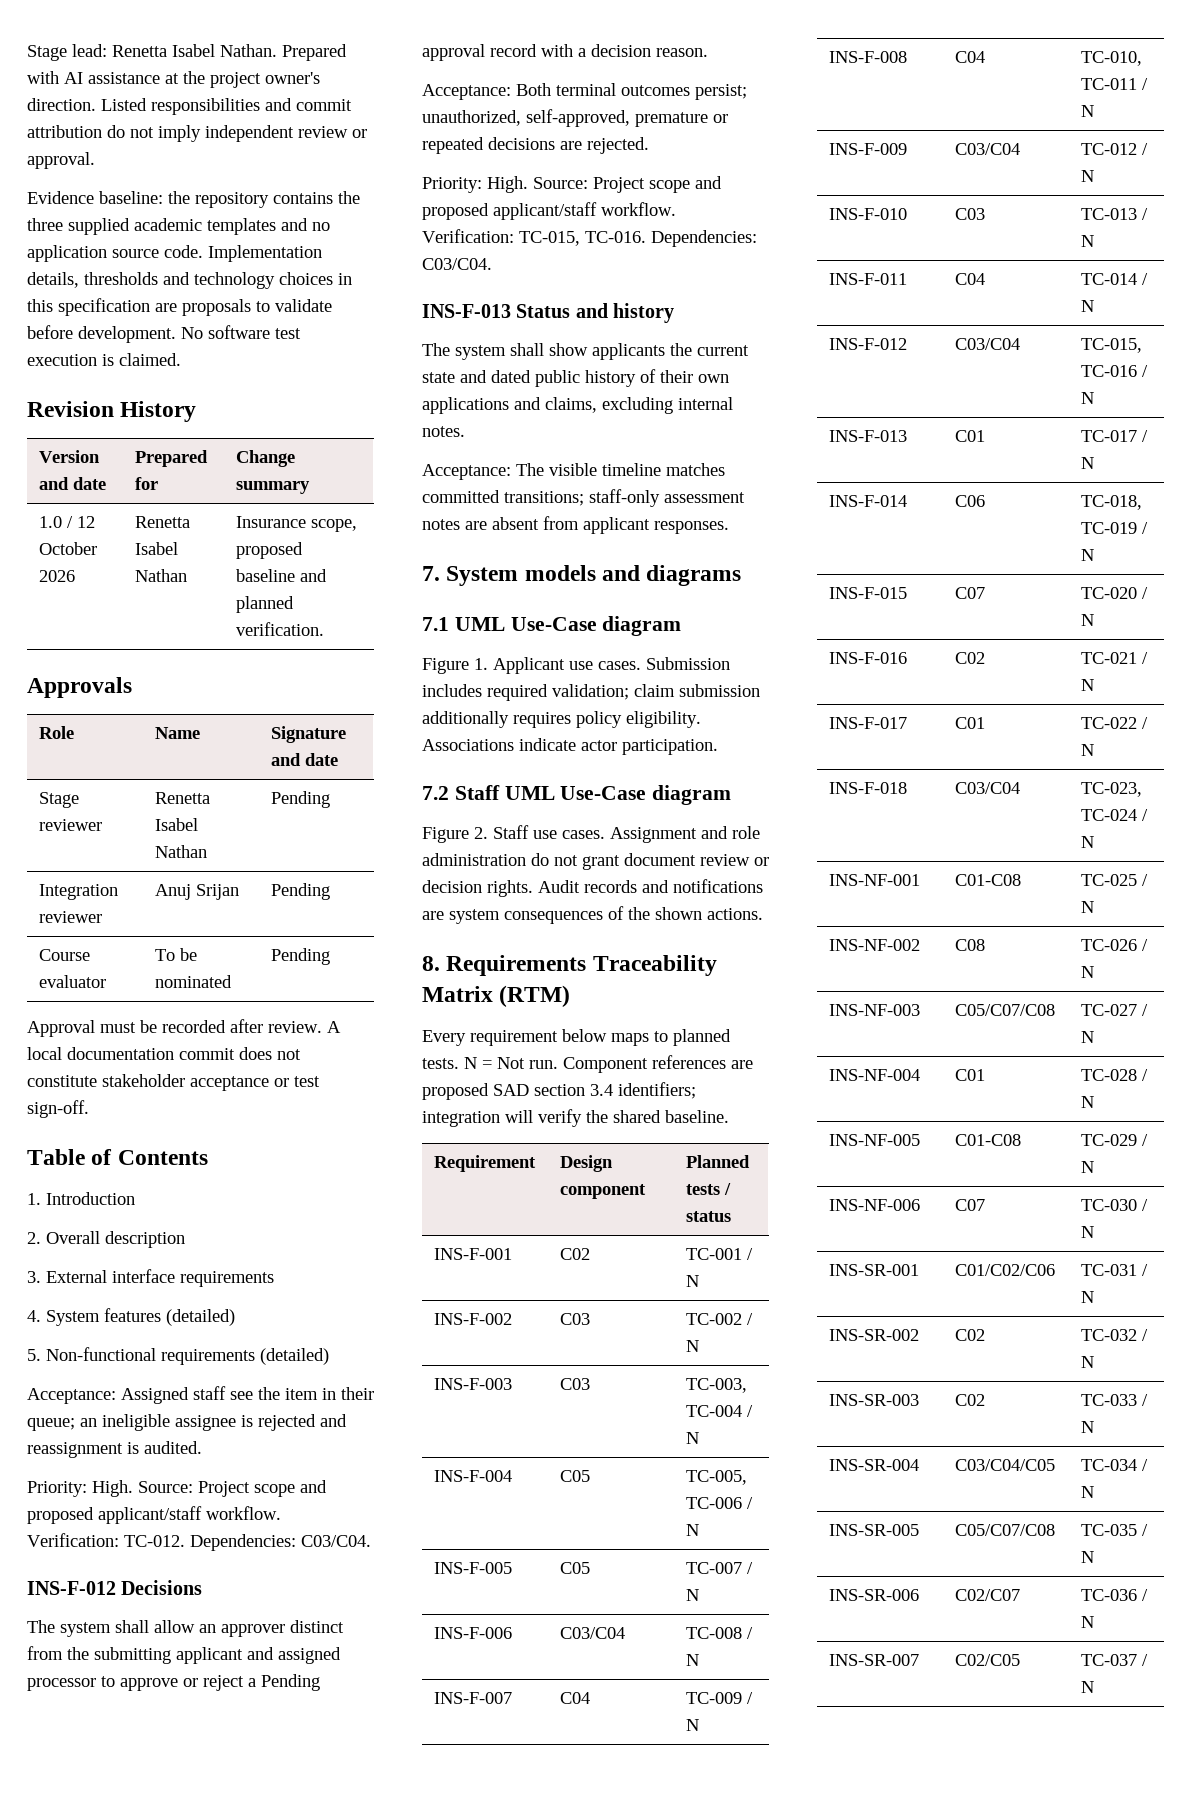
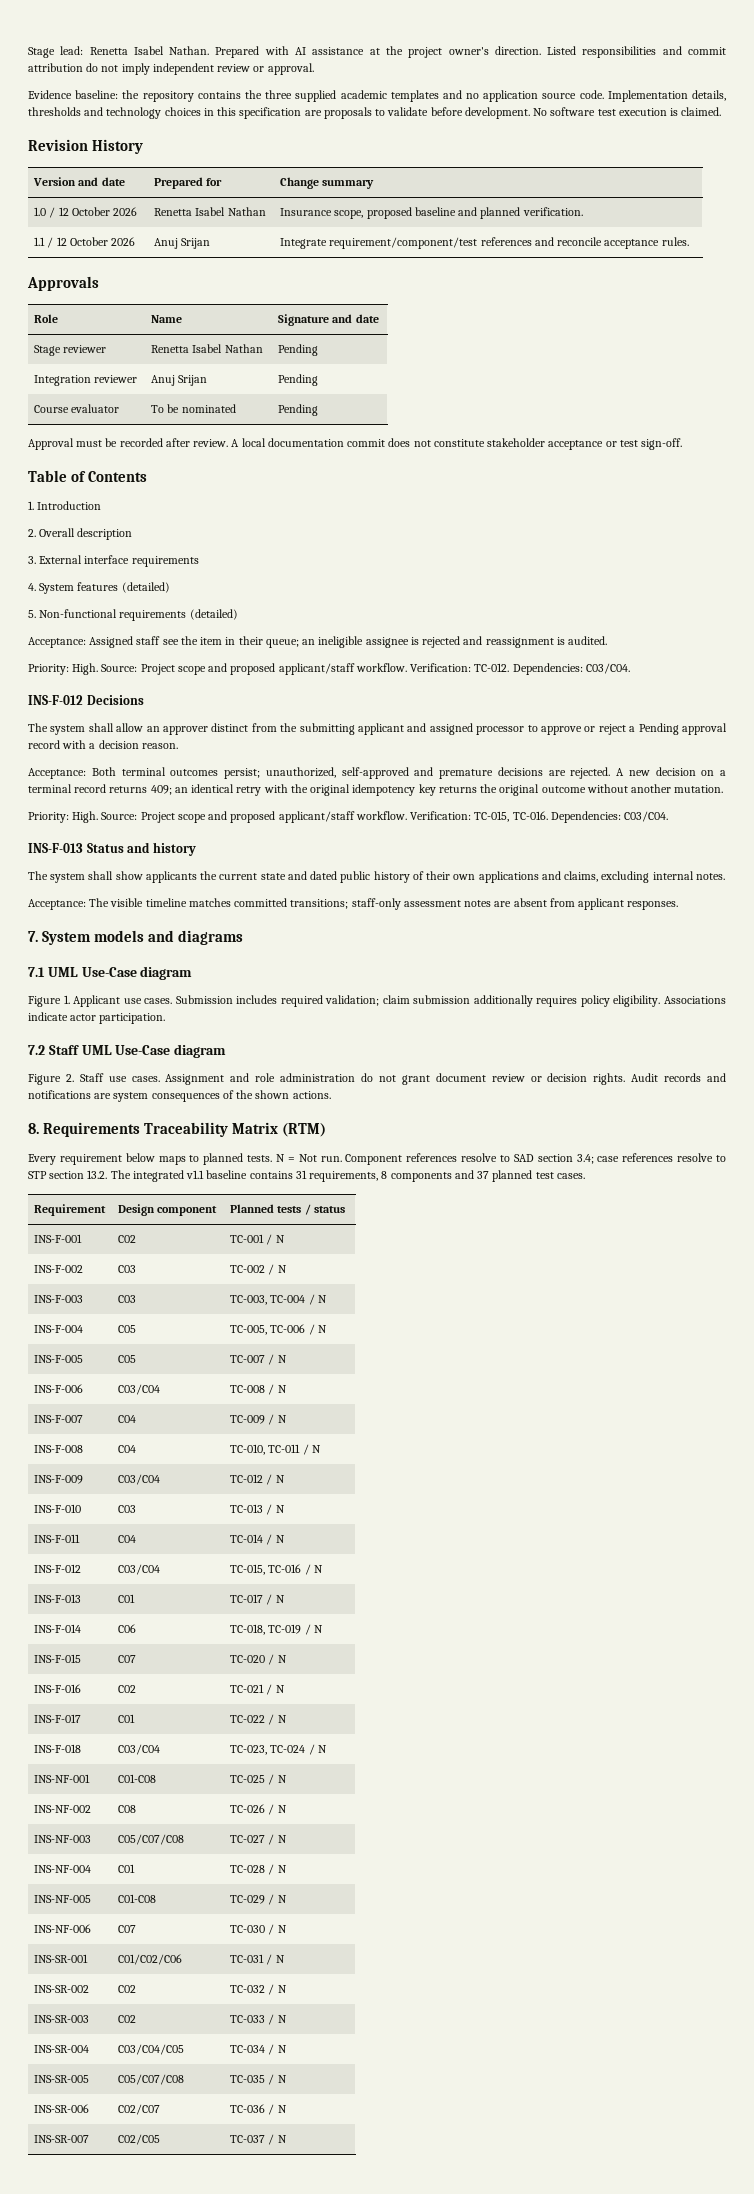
+ 1.1 / 12 October 2026 | Anuj Srijan | Integrate requirement/component/test references and reconcile acceptance rules.
- Acceptance: Both terminal outcomes persist; unauthorized, self-approved, premature or repeated decisions are rejected.
+ Acceptance: Both terminal outcomes persist; unauthorized, self-approved and premature decisions are rejected. A new decision on a terminal record returns 409; an identical retry with the original idempotency key returns the original outcome without another mutation.
- Component references are proposed SAD section 3.4 identifiers; integration will verify the shared baseline.
+ Component references resolve to SAD section 3.4; case references resolve to STP section 13.2. The integrated v1.1 baseline contains 31 requirements, 8 components and 37 planned test cases.

